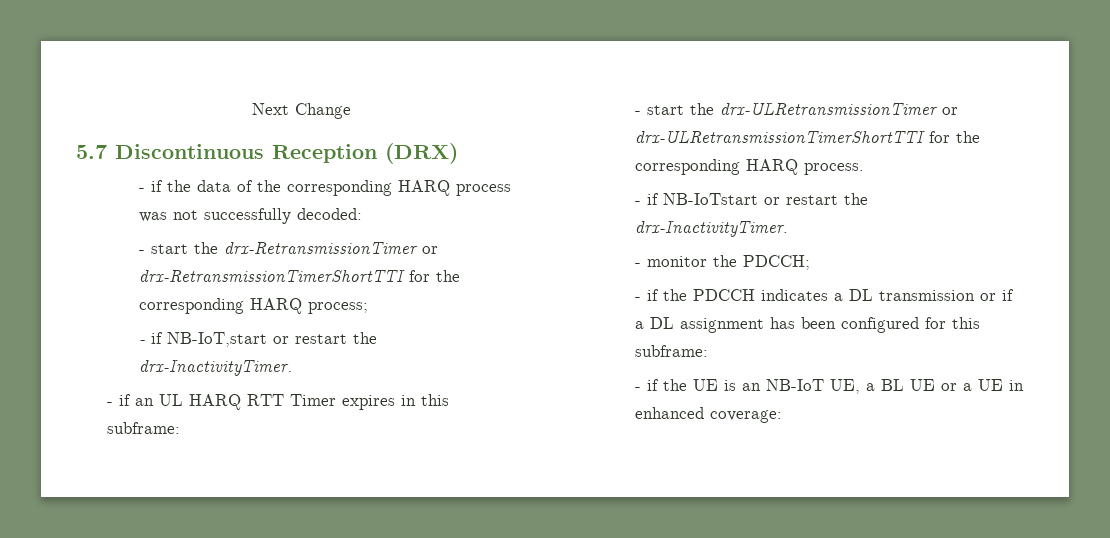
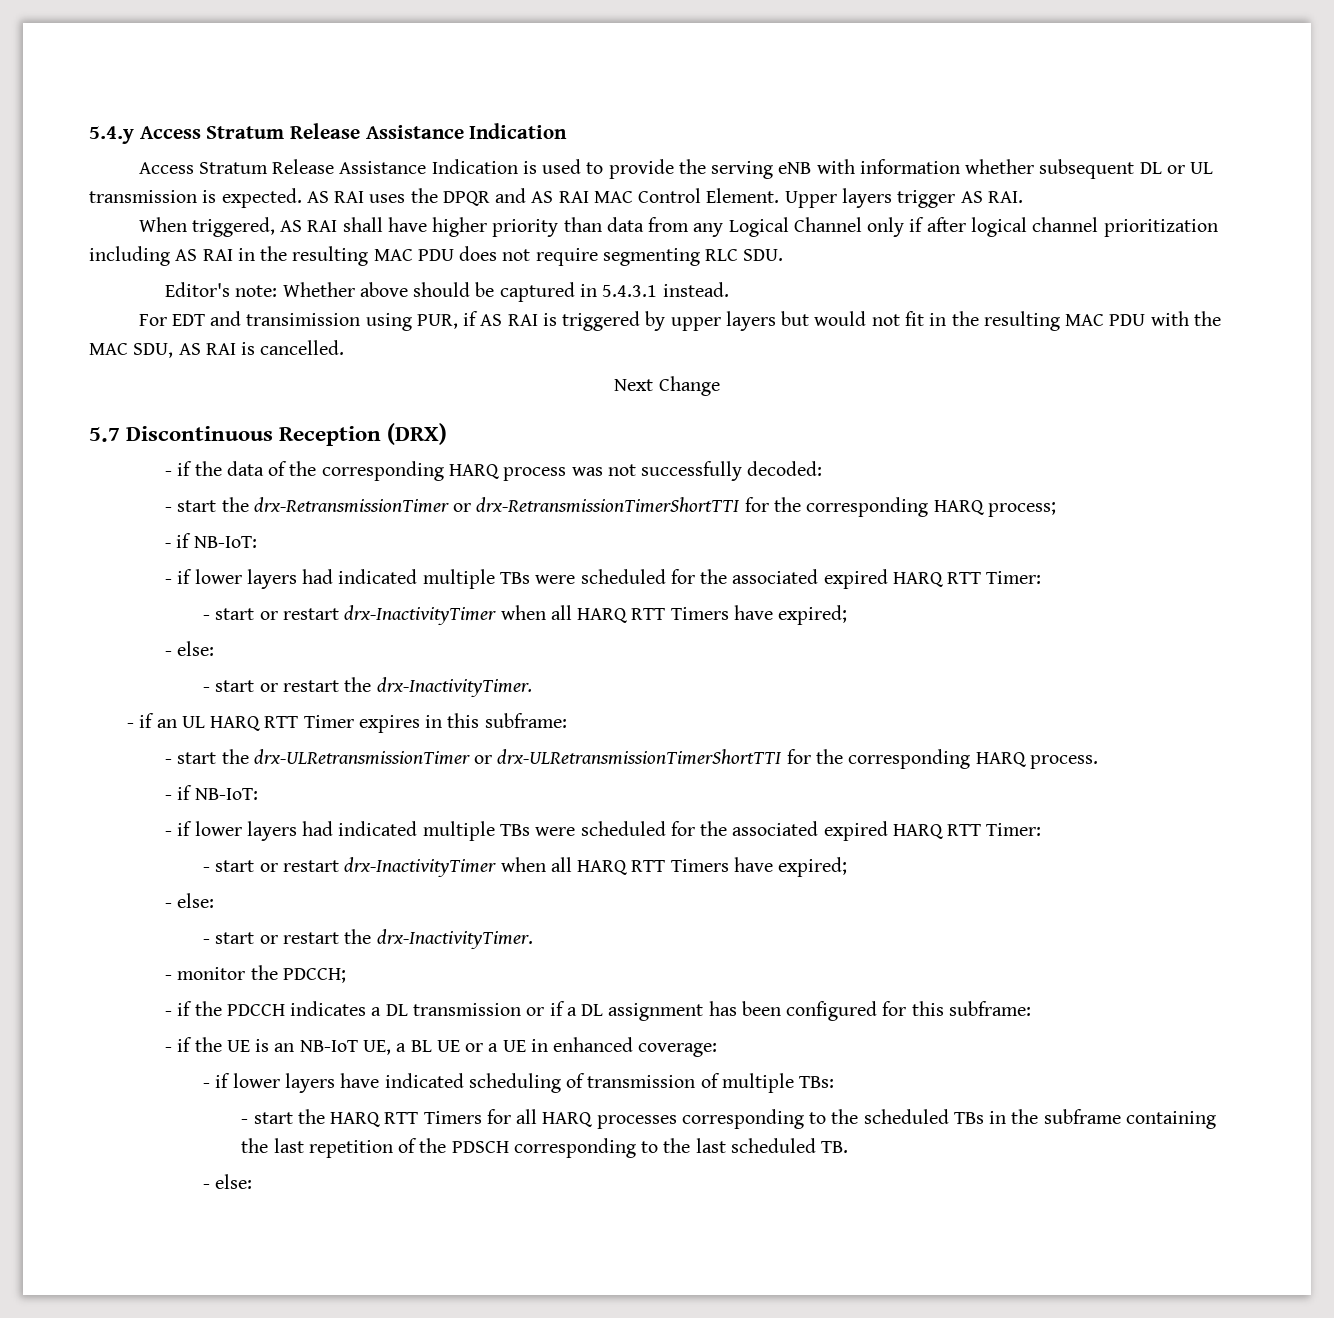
+ 5.4.y Access Stratum Release Assistance Indication
+ Access Stratum Release Assistance Indication is used to provide the serving eNB with information whether subsequent DL or UL transmission is expected. AS RAI uses the DPQR and AS RAI MAC Control Element. Upper layers trigger AS RAI.
+ When triggered, AS RAI shall have higher priority than data from any Logical Channel only if after logical channel prioritization including AS RAI in the resulting MAC PDU does not require segmenting RLC SDU.
+ Editor's note: Whether above should be captured in 5.4.3.1 instead.
+ For EDT and transimission using PUR, if AS RAI is triggered by upper layers but would not fit in the resulting MAC PDU with the MAC SDU, AS RAI is cancelled.
  - start the drx-RetransmissionTimer or drx-RetransmissionTimerShortTTI for the corresponding HARQ process;
- - if NB-IoT,start or restart the drx-InactivityTimer.
+ - if NB-IoT:
+ - if lower layers had indicated multiple TBs were scheduled for the associated expired HARQ RTT Timer:
+ - start or restart drx-InactivityTimer when all HARQ RTT Timers have expired;
+ - else:
+ - start or restart the drx-InactivityTimer.
  - start the drx-ULRetransmissionTimer or drx-ULRetransmissionTimerShortTTI for the corresponding HARQ process.
- - if NB-IoTstart or restart the drx-InactivityTimer.
+ - if NB-IoT:
+ - if lower layers had indicated multiple TBs were scheduled for the associated expired HARQ RTT Timer:
+ - start or restart drx-InactivityTimer when all HARQ RTT Timers have expired;
+ - else:
+ - start or restart the drx-InactivityTimer.
+ - if lower layers have indicated scheduling of transmission of multiple TBs:
+ - start the HARQ RTT Timers for all HARQ processes corresponding to the scheduled TBs in the subframe containing the last repetition of the PDSCH corresponding to the last scheduled TB.
+ - else:

